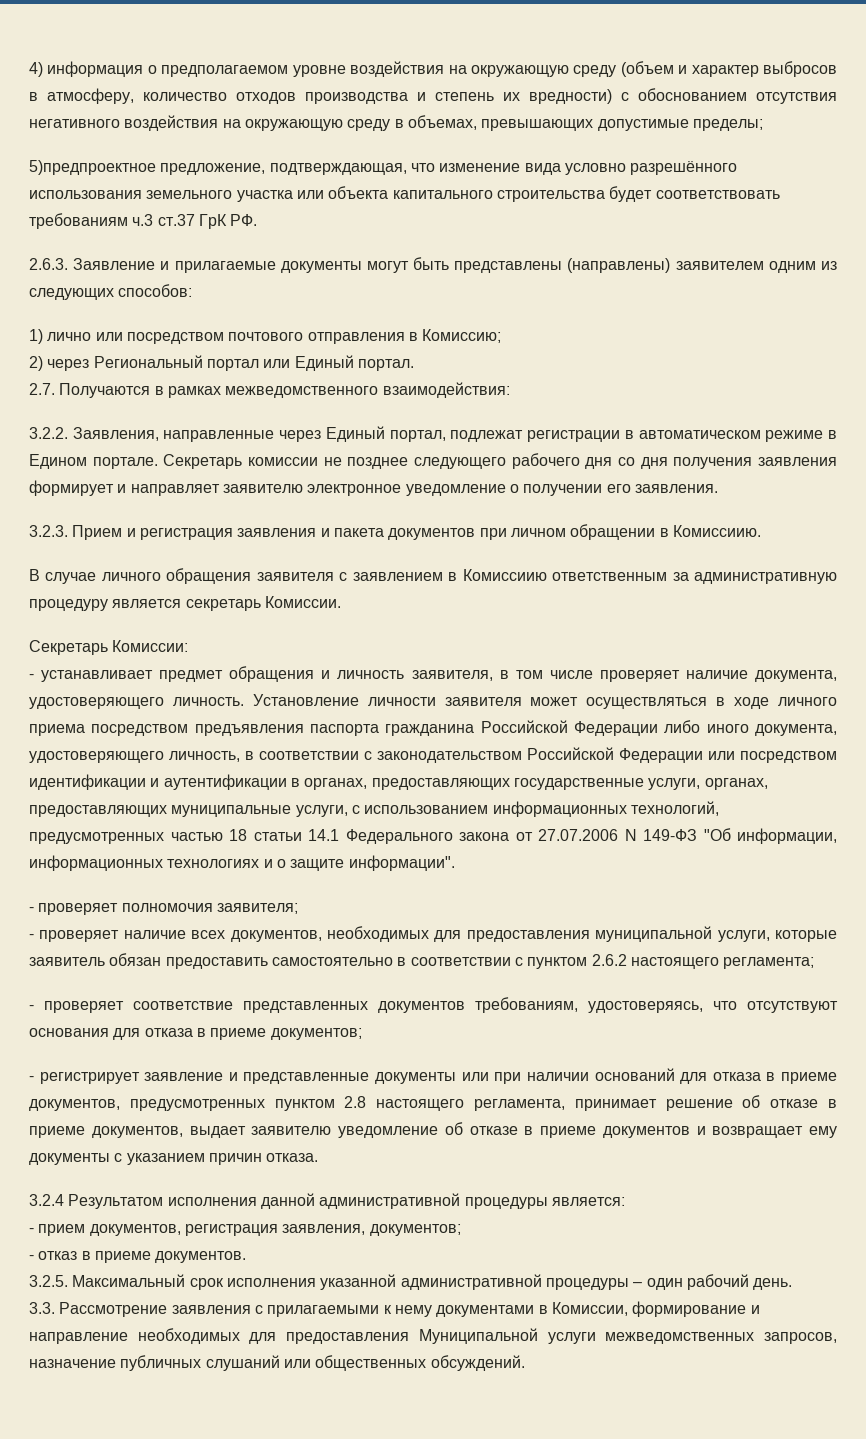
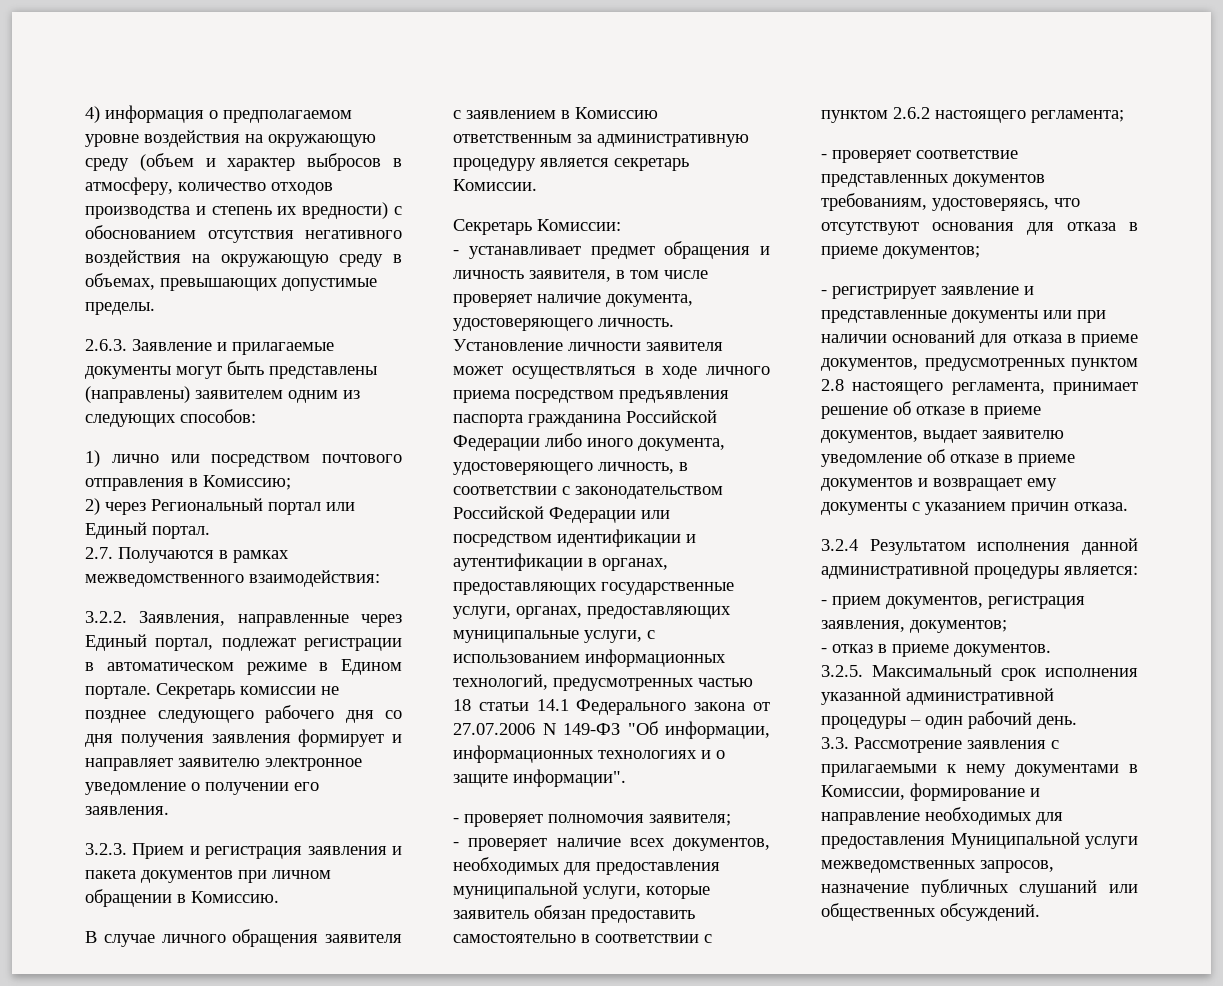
- 4) информация о предполагаемом уровне воздействия на окружающую среду (объем и характер выбросов в атмосферу, количество отходов производства и степень их вредности) с обоснованием отсутствия негативного воздействия на окружающую среду в объемах, превышающих допустимые пределы;
- 5)предпроектное предложение, подтверждающая, что изменение вида условно разрешённого использования земельного участка или объекта капитального строительства будет соответствовать требованиям ч.3 ст.37 ГрК РФ.
+ 4) информация о предполагаемом уровне воздействия на окружающую среду (объем и характер выбросов в атмосферу, количество отходов производства и степень их вредности) с обоснованием отсутствия негативного воздействия на окружающую среду в объемах, превышающих допустимые пределы.
- 3.2.3. Прием и регистрация заявления и пакета документов при личном обращении в Комиссиию.
+ 3.2.3. Прием и регистрация заявления и пакета документов при личном обращении в Комиссию.
- В случае личного обращения заявителя с заявлением в Комиссиию ответственным за административную процедуру является секретарь Комиссии.
+ В случае личного обращения заявителя с заявлением в Комиссию ответственным за административную процедуру является секретарь Комиссии.

